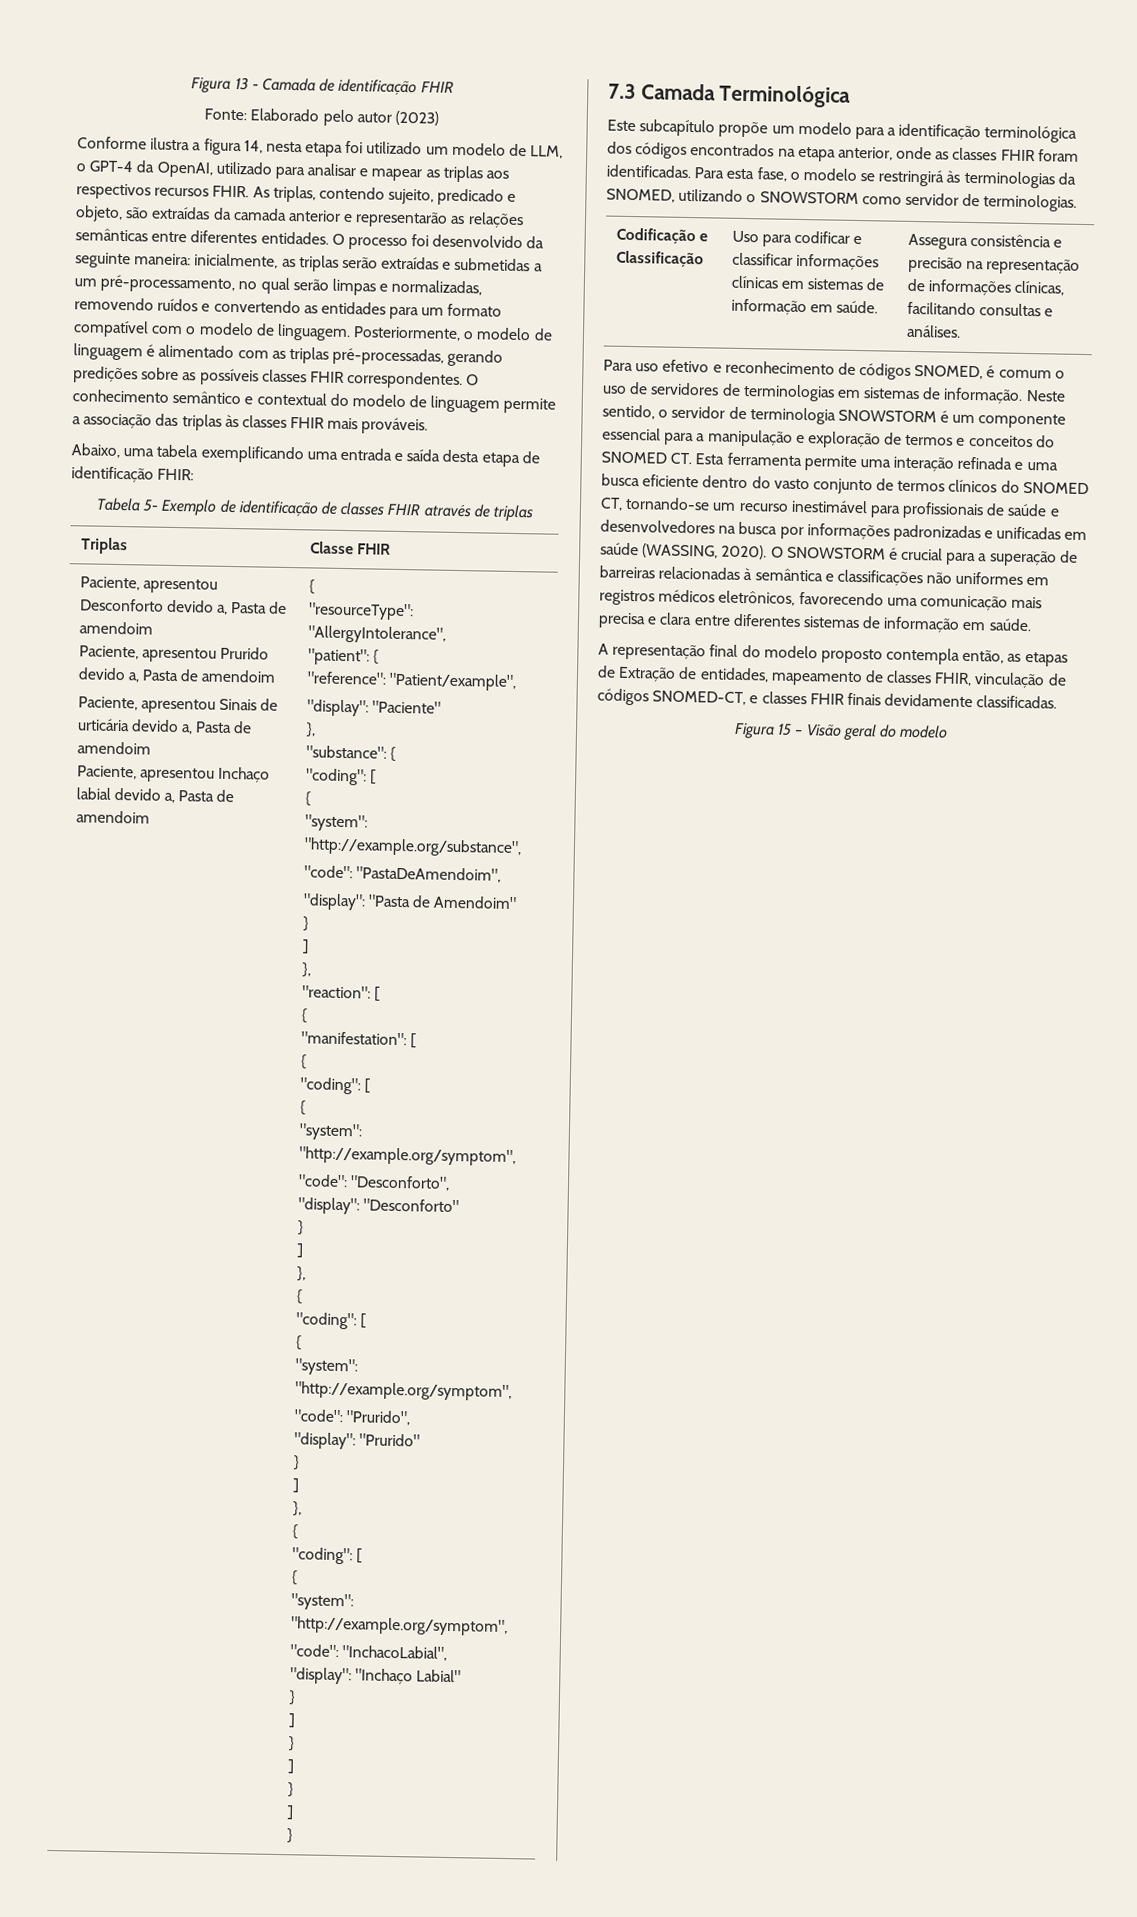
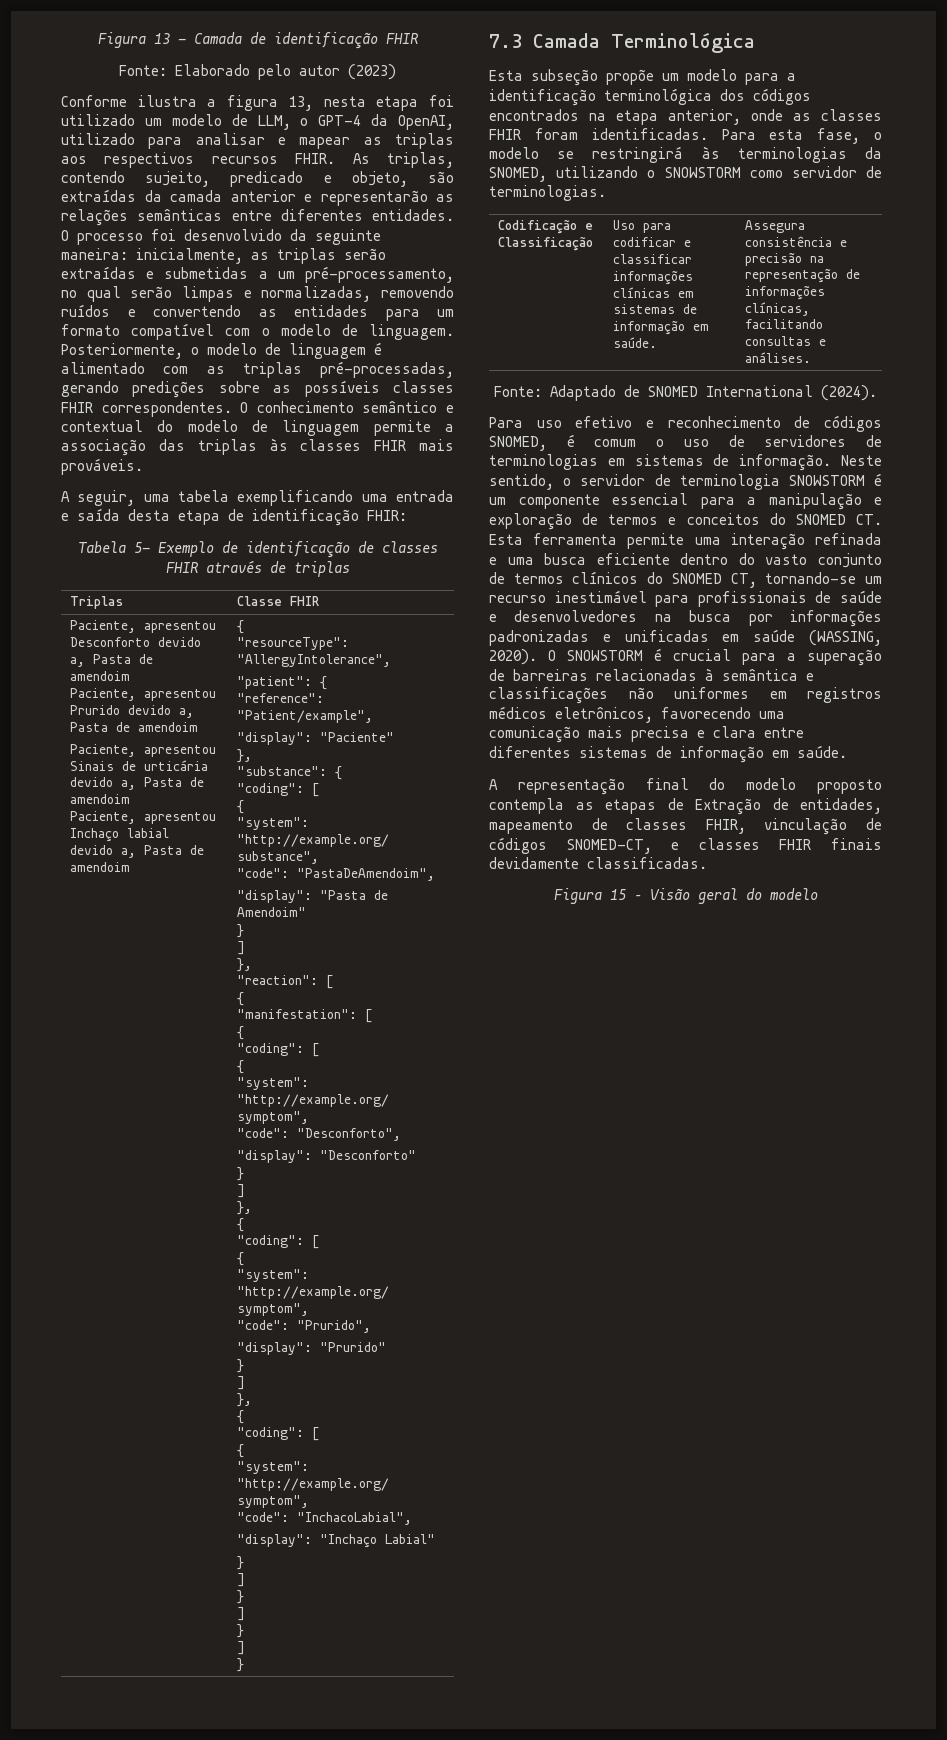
- Conforme ilustra a figura 14, nesta etapa foi utilizado um modelo de LLM, o GPT-4 da OpenAI, utilizado para analisar e mapear as triplas aos respectivos recursos FHIR.
+ Conforme ilustra a figura 13, nesta etapa foi utilizado um modelo de LLM, o GPT-4 da OpenAI, utilizado para analisar e mapear as triplas aos respectivos recursos FHIR.
- Abaixo, uma tabela exemplificando uma entrada e saída desta etapa de identificação FHIR:
+ A seguir, uma tabela exemplificando uma entrada e saída desta etapa de identificação FHIR:
- Este subcapítulo propõe um modelo para a identificação terminológica dos códigos encontrados na etapa anterior, onde as classes FHIR foram identificadas.
+ Esta subseção propõe um modelo para a identificação terminológica dos códigos encontrados na etapa anterior, onde as classes FHIR foram identificadas.
+ Fonte: Adaptado de SNOMED International (2024).
- A representação final do modelo proposto contempla então, as etapas de Extração de entidades, mapeamento de classes FHIR, vinculação de códigos SNOMED-CT, e classes FHIR finais devidamente classificadas.
+ A representação final do modelo proposto contempla as etapas de Extração de entidades, mapeamento de classes FHIR, vinculação de códigos SNOMED-CT, e classes FHIR finais devidamente classificadas.

